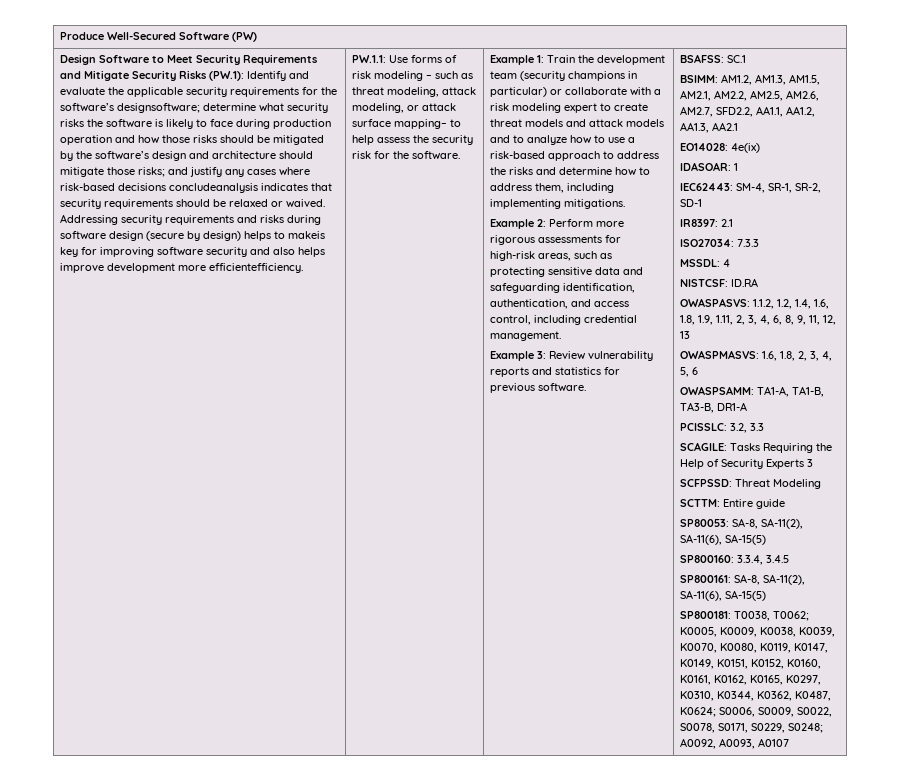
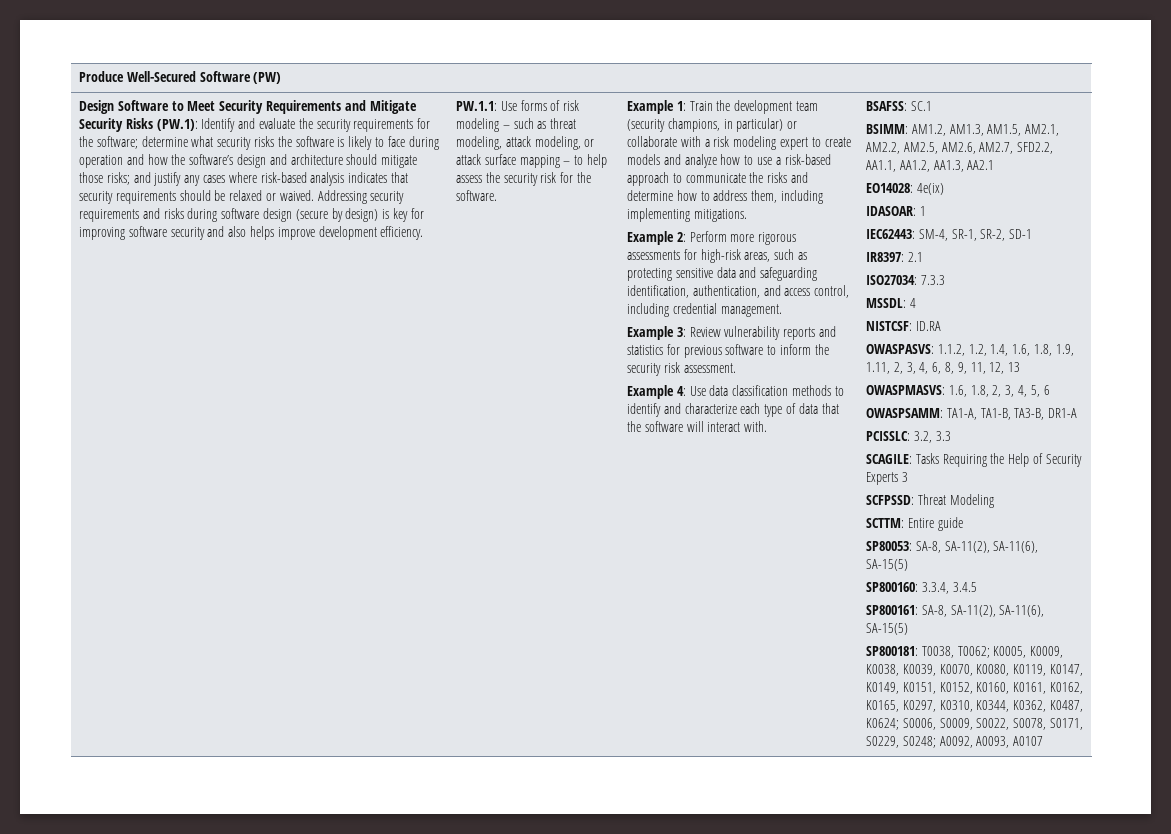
- Design Software to Meet Security Requirements and Mitigate Security Risks (PW.1): Identify and evaluate the applicable security requirements for the software’s designsoftware; determine what security risks the software is likely to face during production operation and how those risks should be mitigated by the software’s design and architecture should mitigate those risks; and justify any cases where risk-based decisions concludeanalysis indicates that security requirements should be relaxed or waived.
+ Design Software to Meet Security Requirements and Mitigate Security Risks (PW.1): Identify and evaluate the security requirements for the software; determine what security risks the software is likely to face during operation and how the software’s design and architecture should mitigate those risks; and justify any cases where risk-based analysis indicates that security requirements should be relaxed or waived.
- Addressing security requirements and risks during software design (secure by design) helps to makeis key for improving software security and also helps improve development more efficientefficiency.
+ Addressing security requirements and risks during software design (secure by design) is key for improving software security and also helps improve development efficiency.
- PW.1.1: Use forms of risk modeling – such as threat modeling, attack modeling, or attack surface mapping– to help assess the security risk for the software.
+ PW.1.1: Use forms of risk modeling – such as threat modeling, attack modeling, or attack surface mapping – to help assess the security risk for the software.
- Example 1: Train the development team (security champions in particular) or collaborate with a risk modeling expert to create threat models and attack models and to analyze how to use a risk-based approach to address the risks and determine how to address them, including implementing mitigations.
+ Example 1: Train the development team (security champions, in particular) or collaborate with a risk modeling expert to create models and analyze how to use a risk-based approach to communicate the risks and determine how to address them, including implementing mitigations.
- Example 3: Review vulnerability reports and statistics for previous software.
+ Example 3: Review vulnerability reports and statistics for previous software to inform the security risk assessment.
+ Example 4: Use data classification methods to identify and characterize each type of data that the software will interact with.

